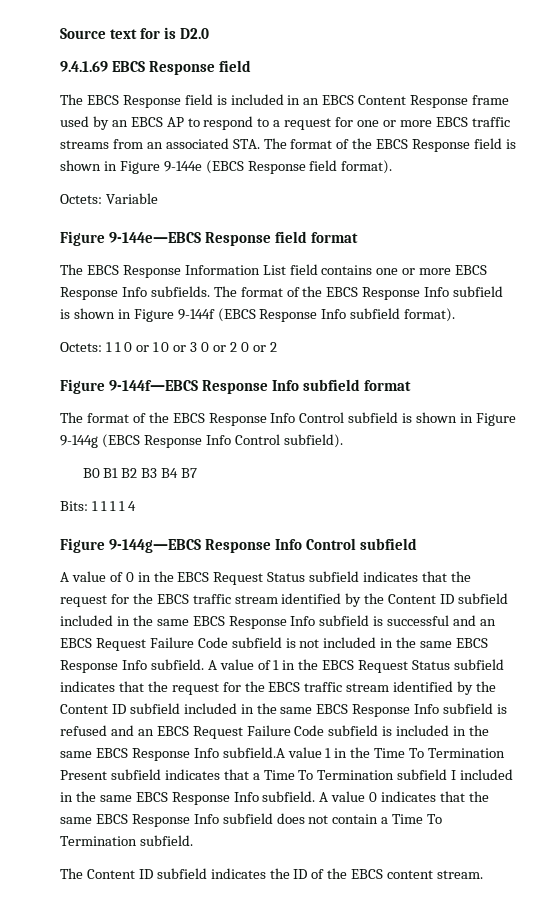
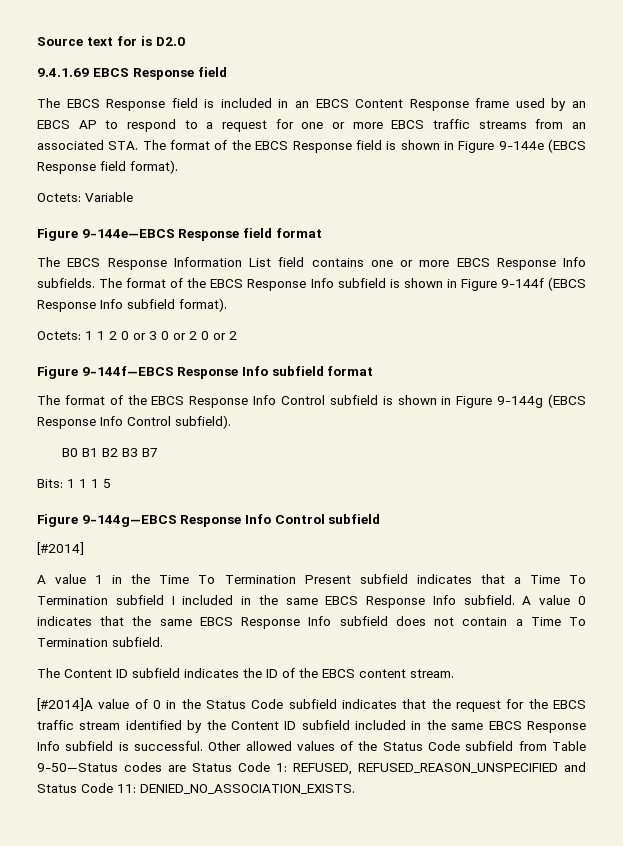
- Octets: 1 1 0 or 1 0 or 3 0 or 2 0 or 2
+ Octets: 1 1 2 0 or 3 0 or 2 0 or 2
- B0 B1 B2 B3 B4 B7
+ B0 B1 B2 B3 B7
- Bits: 1 1 1 1 4
+ Bits: 1 1 1 5
- A value of 0 in the EBCS Request Status subfield indicates that the request for the EBCS traffic stream identified by the Content ID subfield included in the same EBCS Response Info subfield is successful and an EBCS Request Failure Code subfield is not included in the same EBCS Response Info subfield. A value of 1 in the EBCS Request Status subfield indicates that the request for the EBCS traffic stream identified by the Content ID subfield included in the same EBCS Response Info subfield is refused and an EBCS Request Failure Code subfield is included in the same EBCS Response Info subfield.A value 1 in the Time To Termination Present subfield indicates that a Time To Termination subfield I included in the same EBCS Response Info subfield.
+ [#2014]
+ A value 1 in the Time To Termination Present subfield indicates that a Time To Termination subfield I included in the same EBCS Response Info subfield.
+ [#2014]A value of 0 in the Status Code subfield indicates that the request for the EBCS traffic stream identified by the Content ID subfield included in the same EBCS Response Info subfield is successful. Other allowed values of the Status Code subfield from Table 9-50—Status codes are Status Code 1: REFUSED, REFUSED_REASON_UNSPECIFIED and Status Code 11: DENIED_NO_ASSOCIATION_EXISTS.

